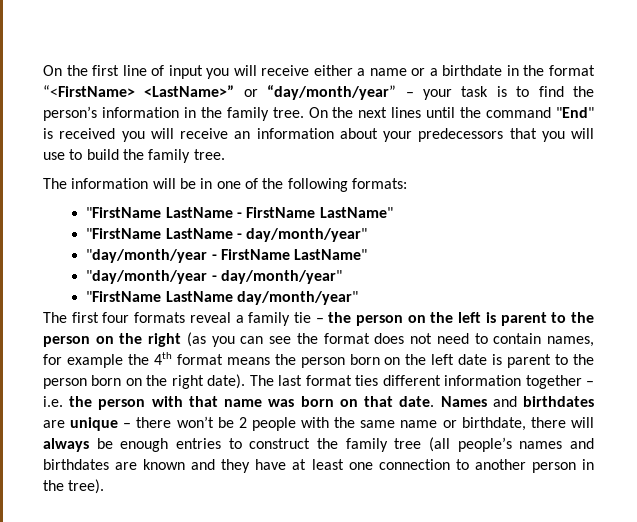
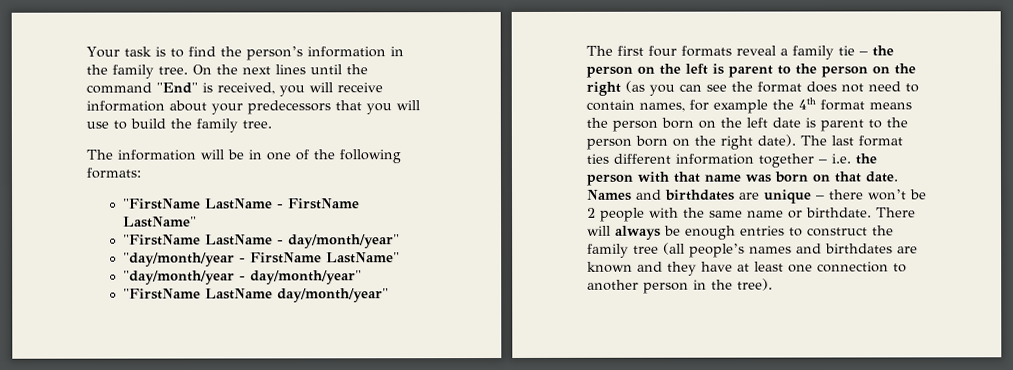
- On the first line of input you will receive either a name or a birthdate in the format “<FirstName> <LastName>” or “day/month/year” – your task is to find the person’s information in the family tree.
+ Your task is to find the person’s information in the family tree.
- On the next lines until the command "End" is received you will receive an information about your predecessors that you will use to build the family tree.
+ On the next lines until the command "End" is received, you will receive information about your predecessors that you will use to build the family tree.
- Names and birthdates are unique – there won’t be 2 people with the same name or birthdate, there will always be enough entries to construct the family tree (all people’s names and birthdates are known and they have at least one connection to another person in the tree).
+ Names and birthdates are unique – there won’t be 2 people with the same name or birthdate. There will always be enough entries to construct the family tree (all people’s names and birthdates are known and they have at least one connection to another person in the tree).

